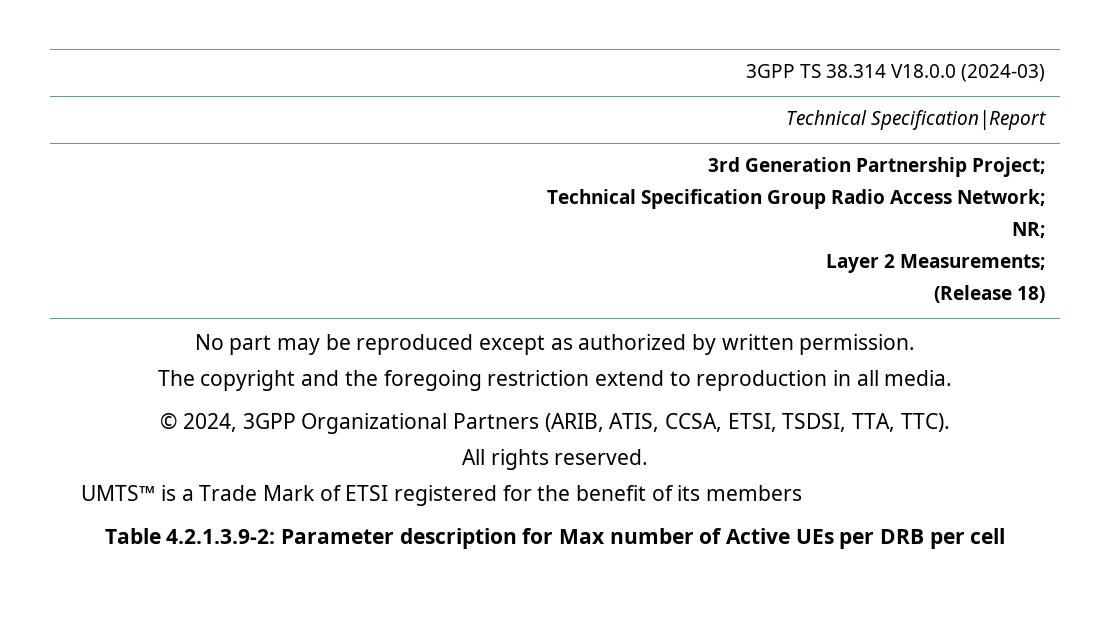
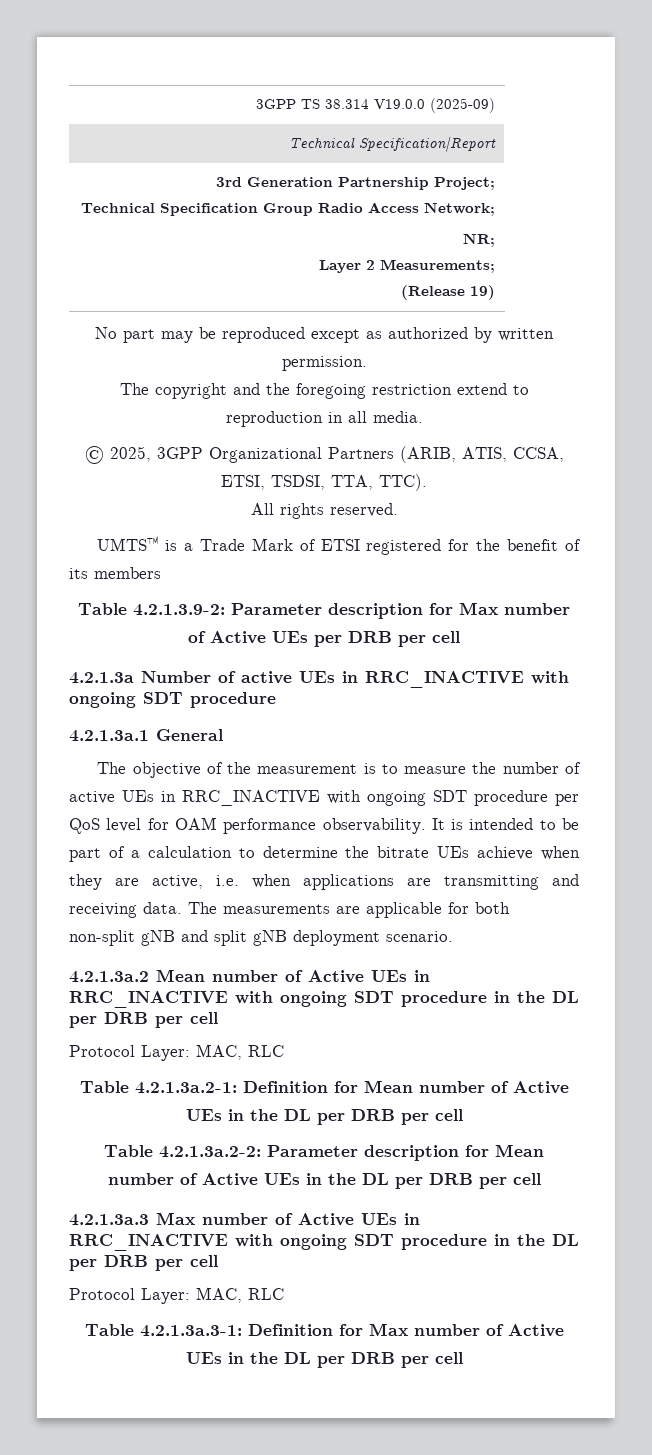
- 3GPP TS 38.314 V18.0.0 (2024-03)
+ 3GPP TS 38.314 V19.0.0 (2025-09)
  3rd Generation Partnership Project;
  Technical Specification Group Radio Access Network;
  NR;
  Layer 2 Measurements;
- (Release 18)
+ (Release 19)
- © 2024, 3GPP Organizational Partners (ARIB, ATIS, CCSA, ETSI, TSDSI, TTA, TTC).
+ © 2025, 3GPP Organizational Partners (ARIB, ATIS, CCSA, ETSI, TSDSI, TTA, TTC).
+ 4.2.1.3a Number of active UEs in RRC_INACTIVE with ongoing SDT procedure
+ 4.2.1.3a.1 General
+ The objective of the measurement is to measure the number of active UEs in RRC_INACTIVE with ongoing SDT procedure per QoS level for OAM performance observability. It is intended to be part of a calculation to determine the bitrate UEs achieve when they are active, i.e. when applications are transmitting and receiving data. The measurements are applicable for both non-split gNB and split gNB deployment scenario.
+ 4.2.1.3a.2 Mean number of Active UEs in RRC_INACTIVE with ongoing SDT procedure in the DL per DRB per cell
+ Protocol Layer: MAC, RLC
+ Table 4.2.1.3a.2-1: Definition for Mean number of Active UEs in the DL per DRB per cell
+ Table 4.2.1.3a.2-2: Parameter description for Mean number of Active UEs in the DL per DRB per cell
+ 4.2.1.3a.3 Max number of Active UEs in RRC_INACTIVE with ongoing SDT procedure in the DL per DRB per cell
+ Protocol Layer: MAC, RLC
+ Table 4.2.1.3a.3-1: Definition for Max number of Active UEs in the DL per DRB per cell

